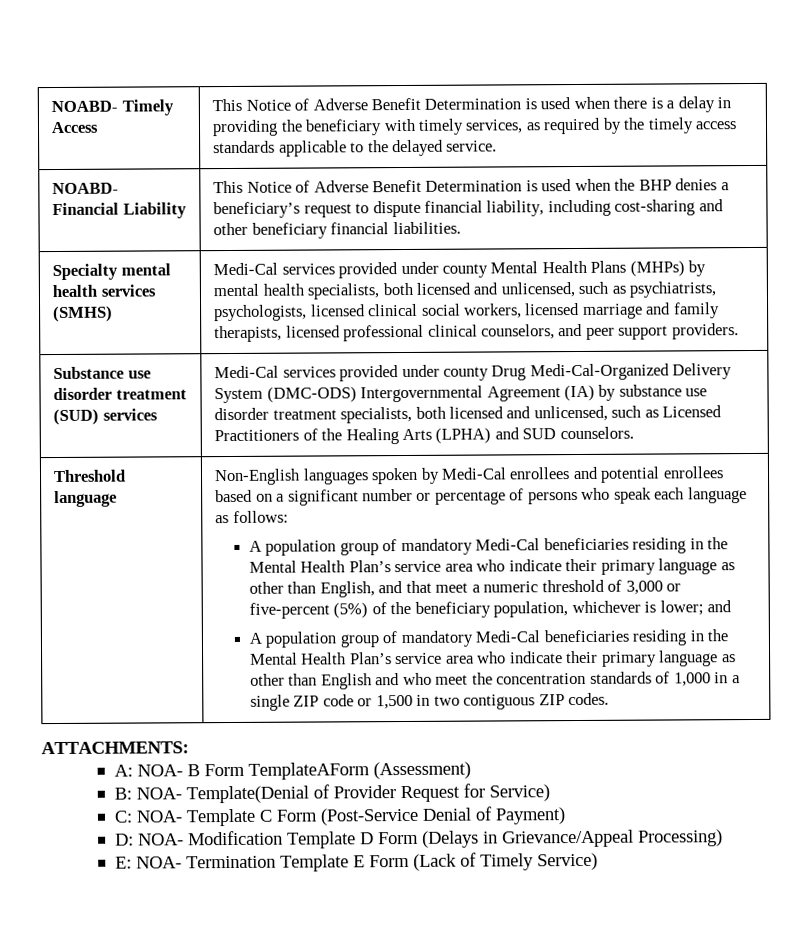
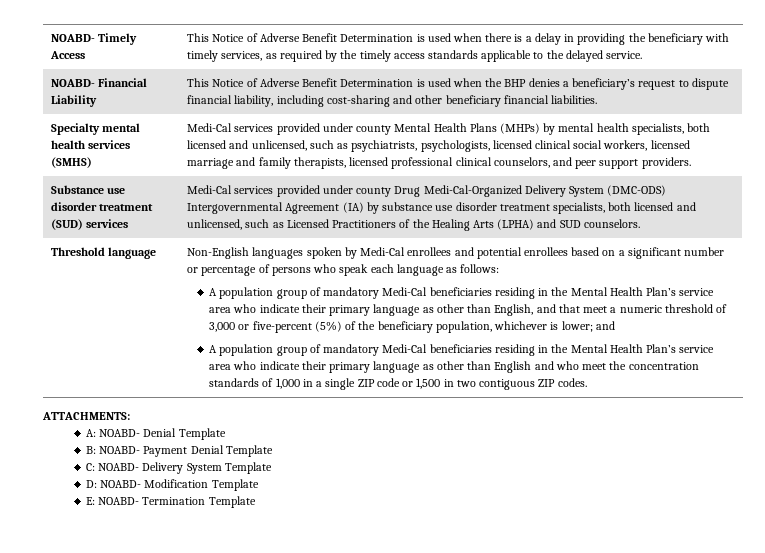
- A: NOA- B Form TemplateAForm (Assessment)
- B: NOA- Template(Denial of Provider Request for Service)
- C: NOA- Template C Form (Post-Service Denial of Payment)
+ A: NOABD- Denial Template
+ B: NOABD- Payment Denial Template
+ C: NOABD- Delivery System Template
- D: NOA- Modification Template D Form (Delays in Grievance/Appeal Processing)
+ D: NOABD- Modification Template
- E: NOA- Termination Template E Form (Lack of Timely Service)
+ E: NOABD- Termination Template

